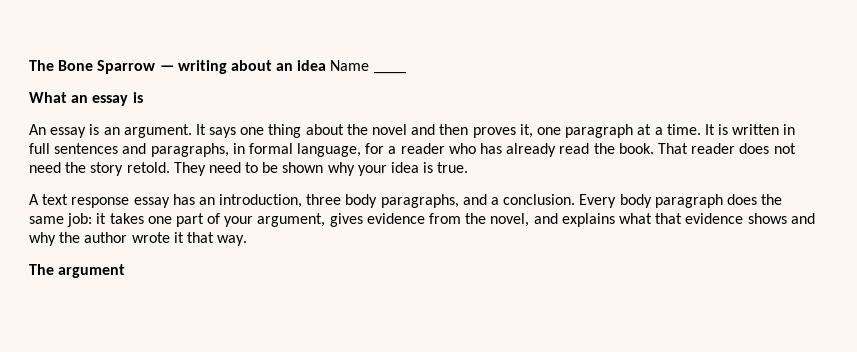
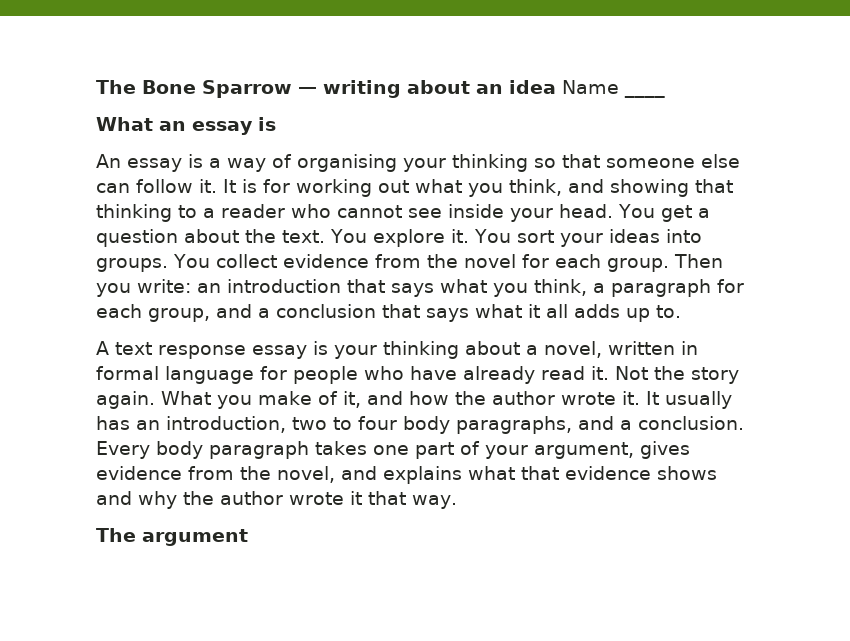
- An essay is an argument. It says one thing about the novel and then proves it, one paragraph at a time. It is written in full sentences and paragraphs, in formal language, for a reader who has already read the book. That reader does not need the story retold. They need to be shown why your idea is true.
- A text response essay has an introduction, three body paragraphs, and a conclusion.
+ An essay is a way of organising your thinking so that someone else can follow it. It is for working out what you think, and showing that thinking to a reader who cannot see inside your head. You get a question about the text. You explore it. You sort your ideas into groups. You collect evidence from the novel for each group. Then you write: an introduction that says what you think, a paragraph for each group, and a conclusion that says what it all adds up to.
+ A text response essay is your thinking about a novel, written in formal language for people who have already read it. Not the story again. What you make of it, and how the author wrote it. It usually has an introduction, two to four body paragraphs, and a conclusion.
- Every body paragraph does the same job: it takes one part of your argument, gives evidence from the novel, and explains what that evidence shows and why the author wrote it that way.
+ Every body paragraph takes one part of your argument, gives evidence from the novel, and explains what that evidence shows and why the author wrote it that way.

